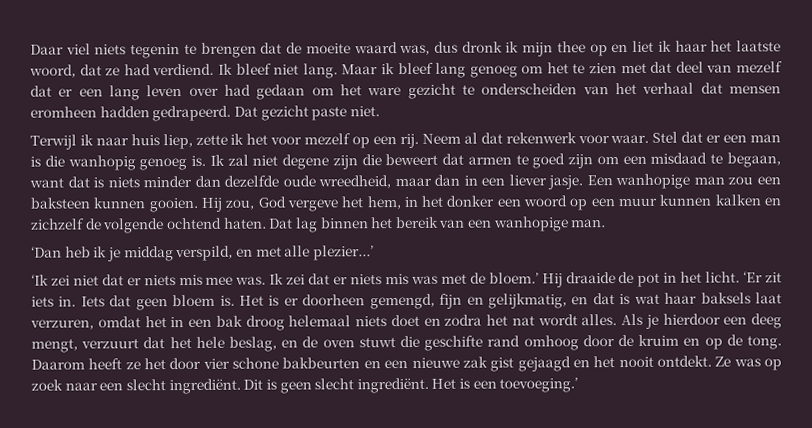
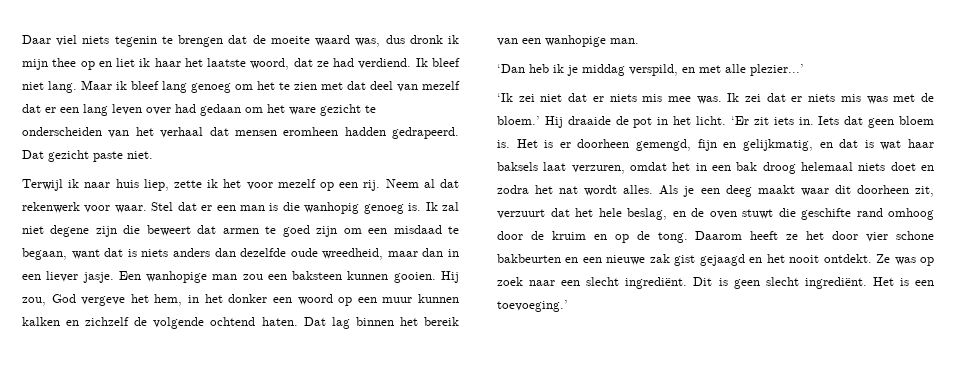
- Ik zal niet degene zijn die beweert dat armen te goed zijn om een misdaad te begaan, want dat is niets minder dan dezelfde oude wreedheid, maar dan in een liever jasje.
+ Ik zal niet degene zijn die beweert dat armen te goed zijn om een misdaad te begaan, want dat is niets anders dan dezelfde oude wreedheid, maar dan in een liever jasje.
- Als je hierdoor een deeg mengt, verzuurt dat het hele beslag, en de oven stuwt die geschifte rand omhoog door de kruim en op de tong.
+ Als je een deeg maakt waar dit doorheen zit, verzuurt dat het hele beslag, en de oven stuwt die geschifte rand omhoog door de kruim en op de tong.

